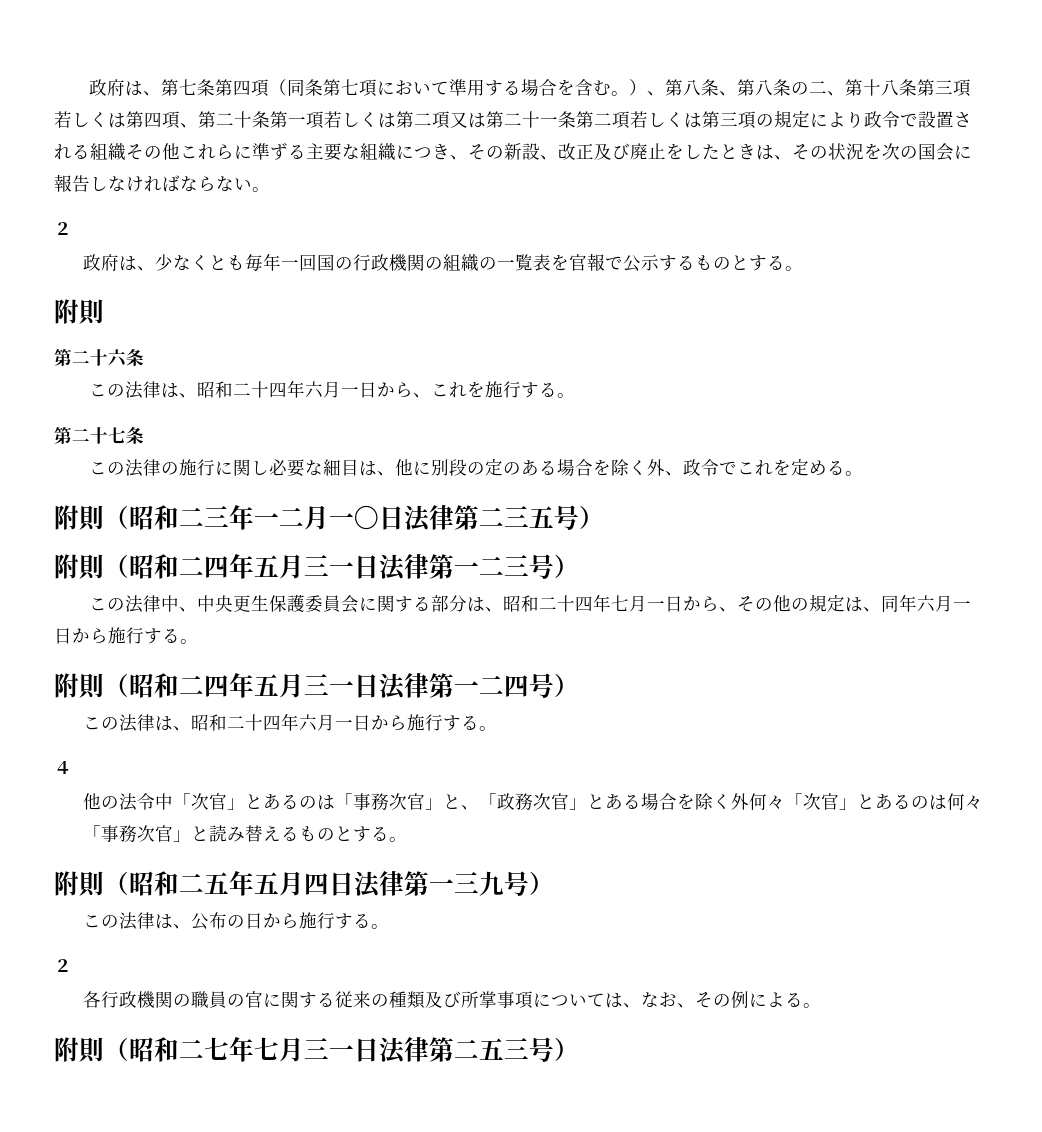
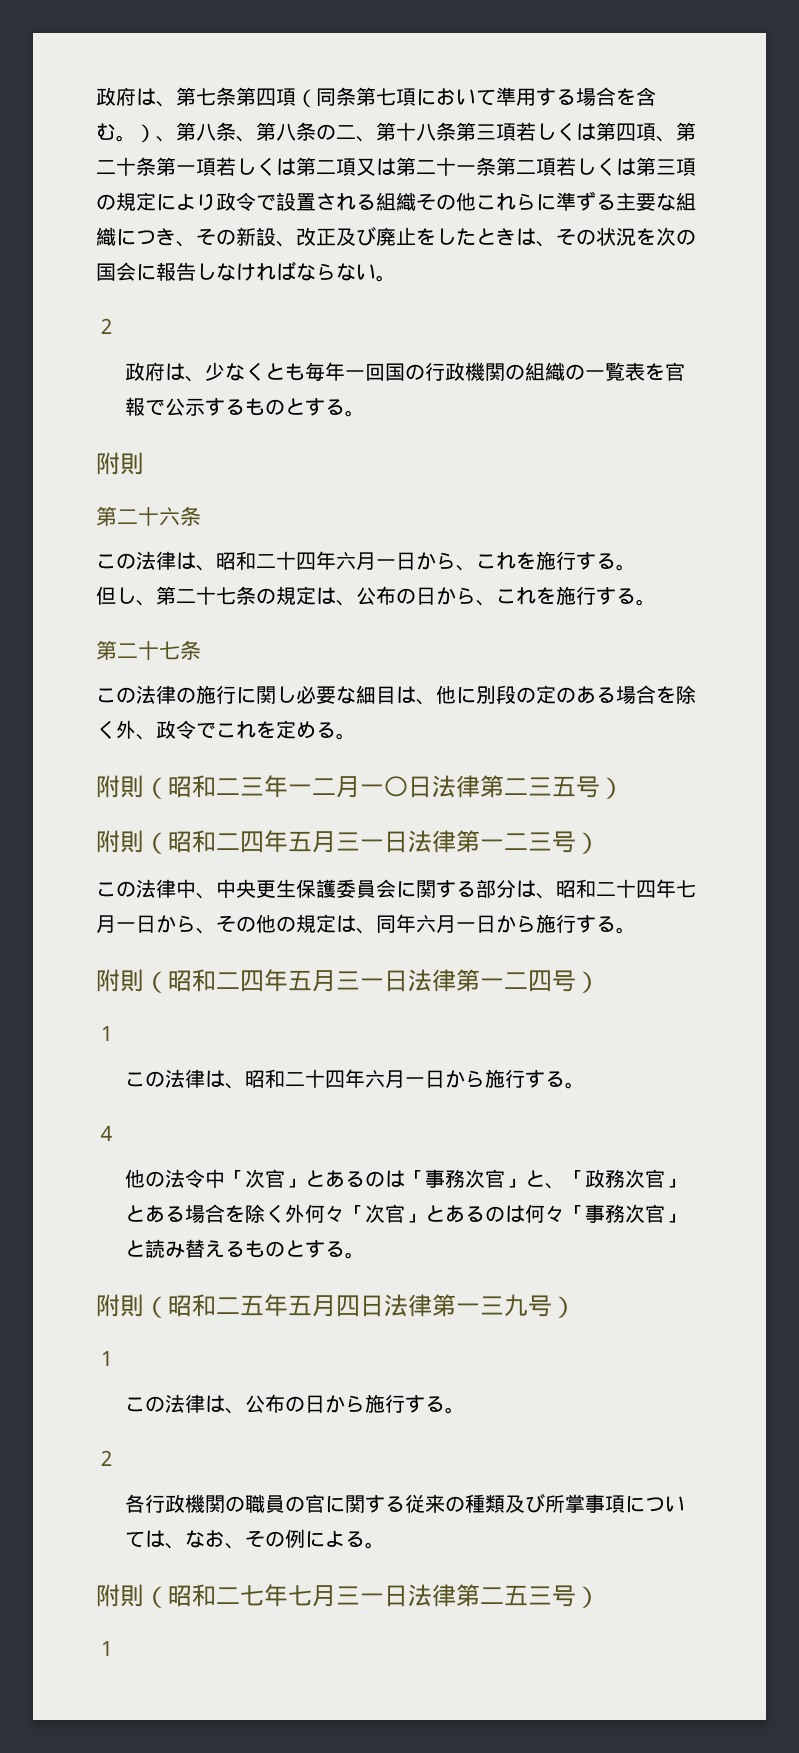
+ 但し、第二十七条の規定は、公布の日から、これを施行する。
  附則（昭和二四年五月三一日法律第一二四号）
+ １
  附則（昭和二五年五月四日法律第一三九号）
+ １
  附則（昭和二七年七月三一日法律第二五三号）
+ １

